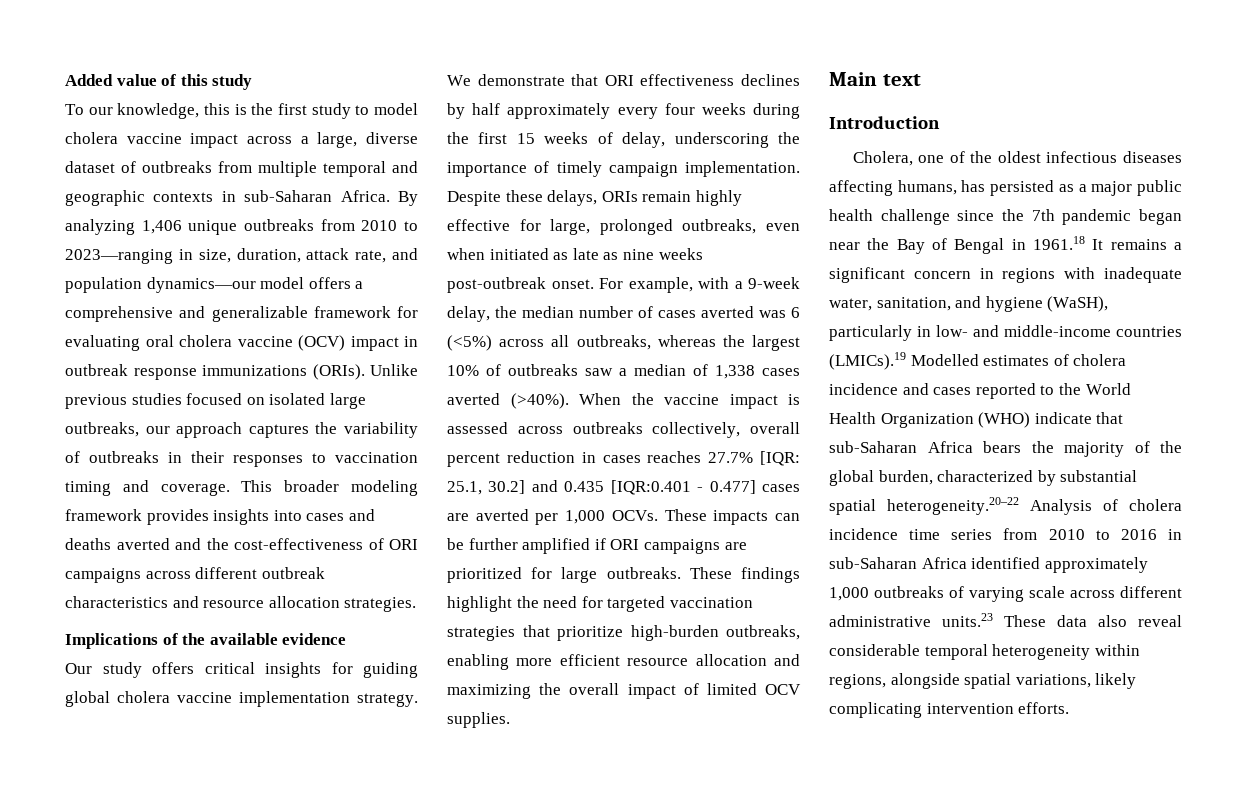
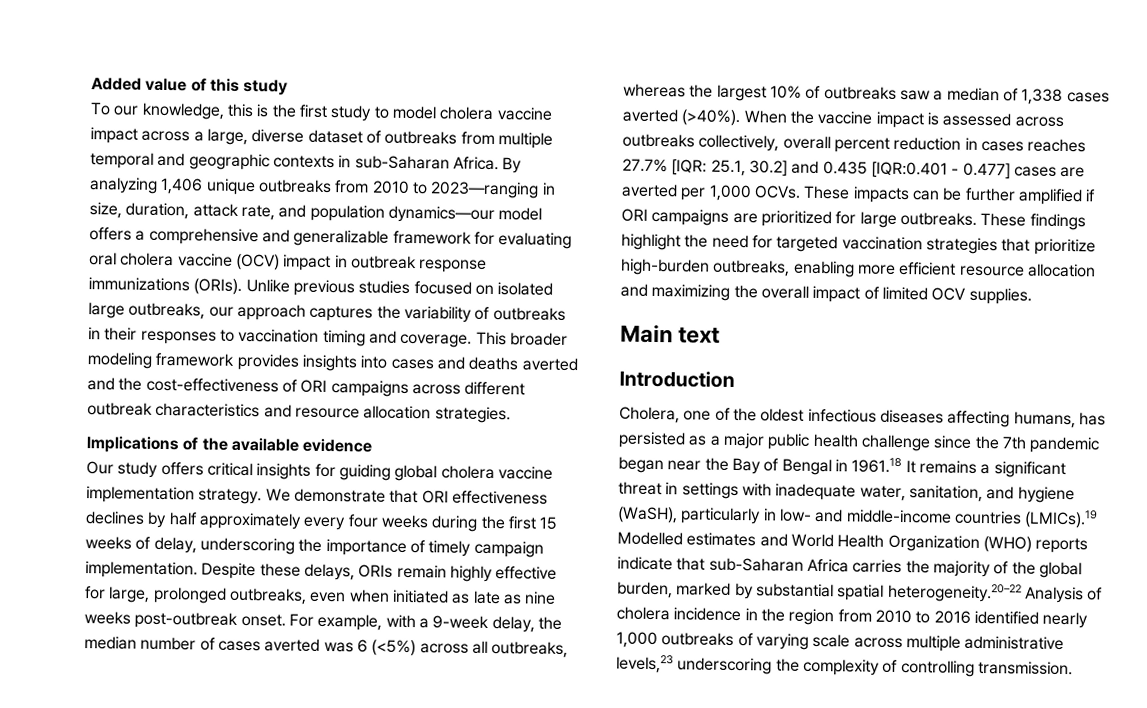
- Cholera, one of the oldest infectious diseases affecting humans, has persisted as a major public health challenge since the 7th pandemic began near the Bay of Bengal in 1961.18 It remains a significant concern in regions with inadequate water, sanitation, and hygiene (WaSH), particularly in low- and middle-income countries (LMICs).19 Modelled estimates of cholera incidence and cases reported to the World Health Organization (WHO) indicate that sub-Saharan Africa bears the majority of the global burden, characterized by substantial spatial heterogeneity.20–22 Analysis of cholera incidence time series from 2010 to 2016 in sub-Saharan Africa identified approximately 1,000 outbreaks of varying scale across different administrative units.23 These data also reveal considerable temporal heterogeneity within regions, alongside spatial variations, likely complicating intervention efforts.
+ Cholera, one of the oldest infectious diseases affecting humans, has persisted as a major public health challenge since the 7th pandemic began near the Bay of Bengal in 1961.18 It remains a significant threat in settings with inadequate water, sanitation, and hygiene (WaSH), particularly in low- and middle-income countries (LMICs).19 Modelled estimates and World Health Organization (WHO) reports indicate that sub-Saharan Africa carries the majority of the global burden, marked by substantial spatial heterogeneity.20–22 Analysis of cholera incidence in the region from 2010 to 2016 identified nearly 1,000 outbreaks of varying scale across multiple administrative levels,23 underscoring the complexity of controlling transmission.

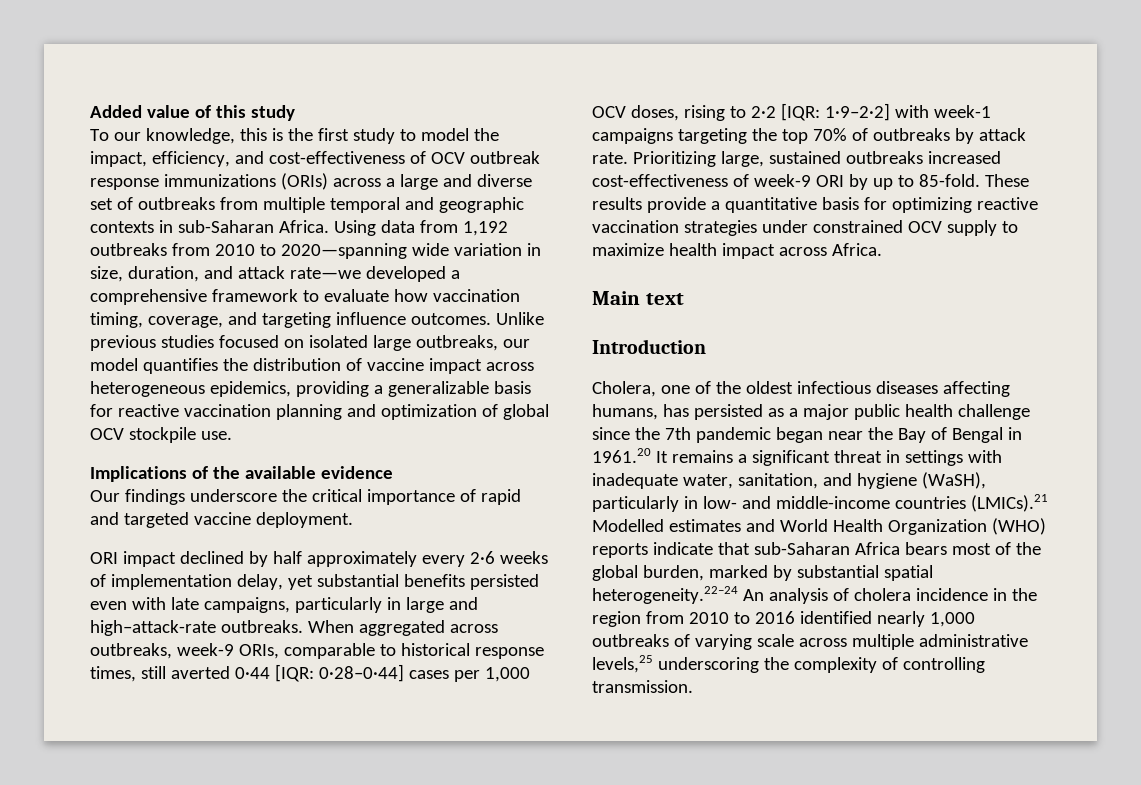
- To our knowledge, this is the first study to model cholera vaccine impact across a large, diverse dataset of outbreaks from multiple temporal and geographic contexts in sub-Saharan Africa.
+ To our knowledge, this is the first study to model the impact, efficiency, and cost-effectiveness of OCV outbreak response immunizations (ORIs) across a large and diverse set of outbreaks from multiple temporal and geographic contexts in sub-Saharan Africa.
- By analyzing 1,406 unique outbreaks from 2010 to 2023—ranging in size, duration, attack rate, and population dynamics—our model offers a comprehensive and generalizable framework for evaluating oral cholera vaccine (OCV) impact in outbreak response immunizations (ORIs).
+ Using data from 1,192 outbreaks from 2010 to 2020—spanning wide variation in size, duration, and attack rate—we developed a comprehensive framework to evaluate how vaccination timing, coverage, and targeting influence outcomes.
- Unlike previous studies focused on isolated large outbreaks, our approach captures the variability of outbreaks in their responses to vaccination timing and coverage. This broader modeling framework provides insights into cases and deaths averted and the cost-effectiveness of ORI campaigns across different outbreak characteristics and resource allocation strategies.
+ Unlike previous studies focused on isolated large outbreaks, our model quantifies the distribution of vaccine impact across heterogeneous epidemics, providing a generalizable basis for reactive vaccination planning and optimization of global OCV stockpile use.
- Our study offers critical insights for guiding global cholera vaccine implementation strategy. We demonstrate that ORI effectiveness declines by half approximately every four weeks during the first 15 weeks of delay, underscoring the importance of timely campaign implementation. Despite these delays, ORIs remain highly effective for large, prolonged outbreaks, even when initiated as late as nine weeks post-outbreak onset. For example, with a 9-week delay, the median number of cases averted was 6 (<5%) across all outbreaks, whereas the largest 10% of outbreaks saw a median of 1,338 cases averted (>40%). When the vaccine impact is assessed across outbreaks collectively, overall percent reduction in cases reaches 27.7% [IQR: 25.1, 30.2] and 0.435 [IQR:0.401 - 0.477] cases are averted per 1,000 OCVs. These impacts can be further amplified if ORI campaigns are prioritized for large outbreaks. These findings highlight the need for targeted vaccination strategies that prioritize high-burden outbreaks, enabling more efficient resource allocation and maximizing the overall impact of limited OCV supplies.
+ Our findings underscore the critical importance of rapid and targeted vaccine deployment.
+ ORI impact declined by half approximately every 2·6 weeks of implementation delay, yet substantial benefits persisted even with late campaigns, particularly in large and high–attack-rate outbreaks. When aggregated across outbreaks, week-9 ORIs, comparable to historical response times, still averted 0·44 [IQR: 0·28–0·44] cases per 1,000 OCV doses, rising to 2·2 [IQR: 1·9–2·2] with week-1 campaigns targeting the top 70% of outbreaks by attack rate. Prioritizing large, sustained outbreaks increased cost-effectiveness of week-9 ORI by up to 85-fold. These results provide a quantitative basis for optimizing reactive vaccination strategies under constrained OCV supply to maximize health impact across Africa.
- Cholera, one of the oldest infectious diseases affecting humans, has persisted as a major public health challenge since the 7th pandemic began near the Bay of Bengal in 1961.18 It remains a significant threat in settings with inadequate water, sanitation, and hygiene (WaSH), particularly in low- and middle-income countries (LMICs).19 Modelled estimates and World Health Organization (WHO) reports indicate that sub-Saharan Africa carries the majority of the global burden, marked by substantial spatial heterogeneity.20–22 Analysis of cholera incidence in the region from 2010 to 2016 identified nearly 1,000 outbreaks of varying scale across multiple administrative levels,23 underscoring the complexity of controlling transmission.
+ Cholera, one of the oldest infectious diseases affecting humans, has persisted as a major public health challenge since the 7th pandemic began near the Bay of Bengal in 1961.20 It remains a significant threat in settings with inadequate water, sanitation, and hygiene (WaSH), particularly in low- and middle-income countries (LMICs).21 Modelled estimates and World Health Organization (WHO) reports indicate that sub-Saharan Africa bears most of the global burden, marked by substantial spatial heterogeneity.22–24 An analysis of cholera incidence in the region from 2010 to 2016 identified nearly 1,000 outbreaks of varying scale across multiple administrative levels,25 underscoring the complexity of controlling transmission.

